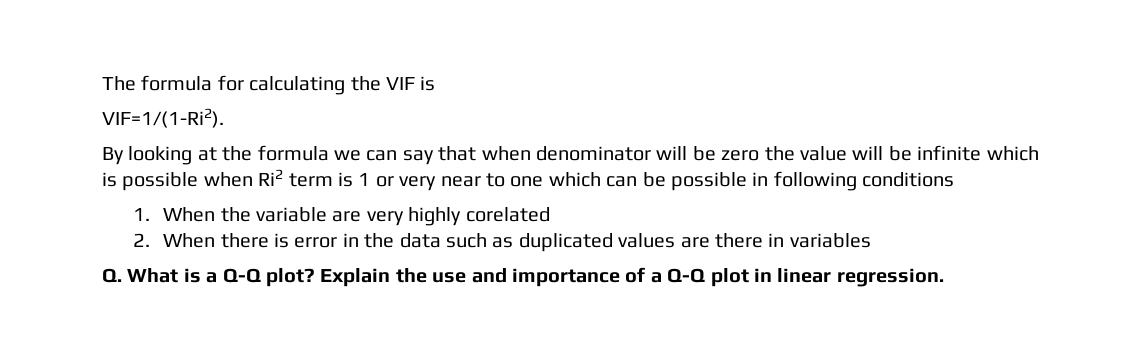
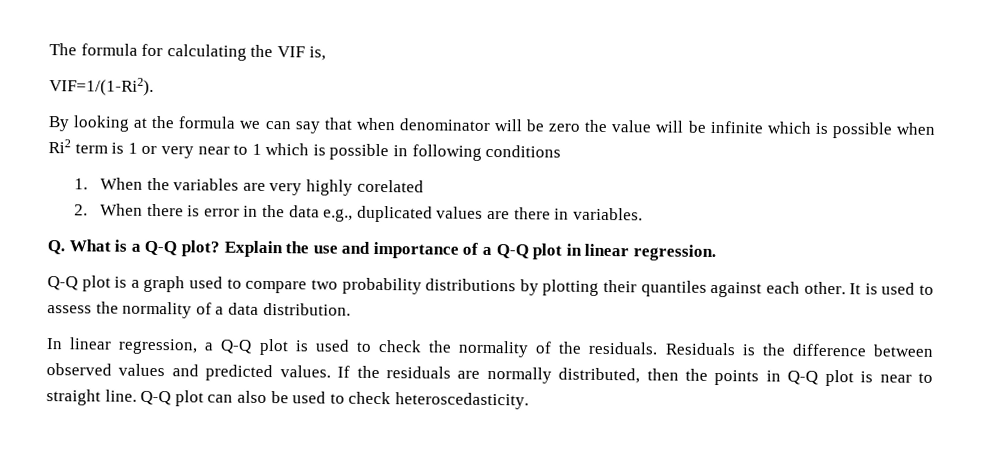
- The formula for calculating the VIF is
+ The formula for calculating the VIF is,
- By looking at the formula we can say that when denominator will be zero the value will be infinite which is possible when Ri2 term is 1 or very near to one which can be possible in following conditions
+ By looking at the formula we can say that when denominator will be zero the value will be infinite which is possible when Ri2 term is 1 or very near to 1 which is possible in following conditions
- 1. When the variable are very highly corelated
+ 1. When the variables are very highly corelated
- 2. When there is error in the data such as duplicated values are there in variables
+ 2. When there is error in the data e.g., duplicated values are there in variables.
+ Q-Q plot is a graph used to compare two probability distributions by plotting their quantiles against each other. It is used to assess the normality of a data distribution.
+ In linear regression, a Q-Q plot is used to check the normality of the residuals. Residuals is the difference between observed values and predicted values. If the residuals are normally distributed, then the points in Q-Q plot is near to straight line. Q-Q plot can also be used to check heteroscedasticity.

